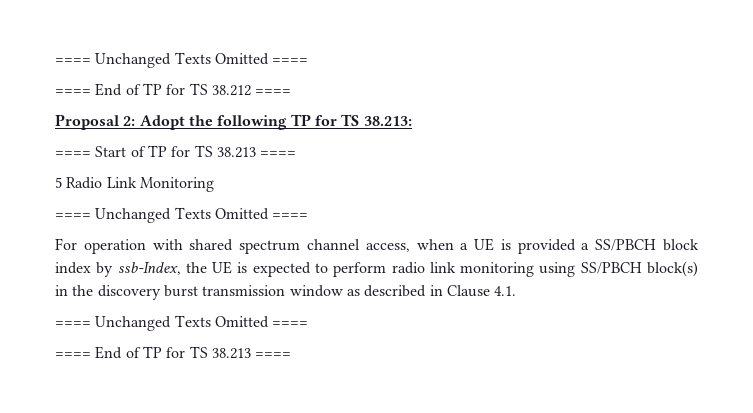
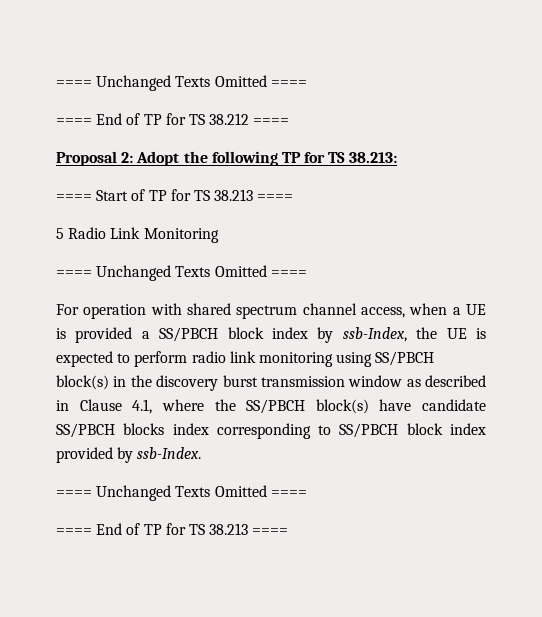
- For operation with shared spectrum channel access, when a UE is provided a SS/PBCH block index by ssb-Index, the UE is expected to perform radio link monitoring using SS/PBCH block(s) in the discovery burst transmission window as described in Clause 4.1.
+ For operation with shared spectrum channel access, when a UE is provided a SS/PBCH block index by ssb-Index, the UE is expected to perform radio link monitoring using SS/PBCH block(s) in the discovery burst transmission window as described in Clause 4.1, where the SS/PBCH block(s) have candidate SS/PBCH blocks index corresponding to SS/PBCH block index provided by ssb-Index.

